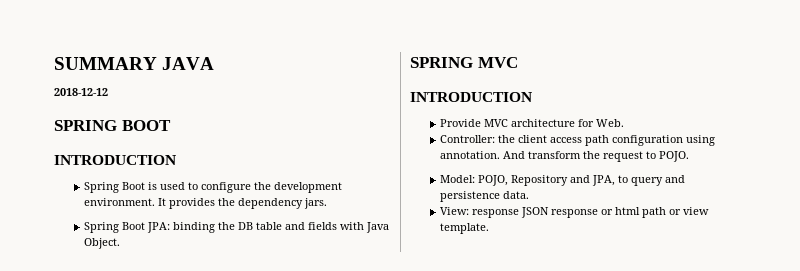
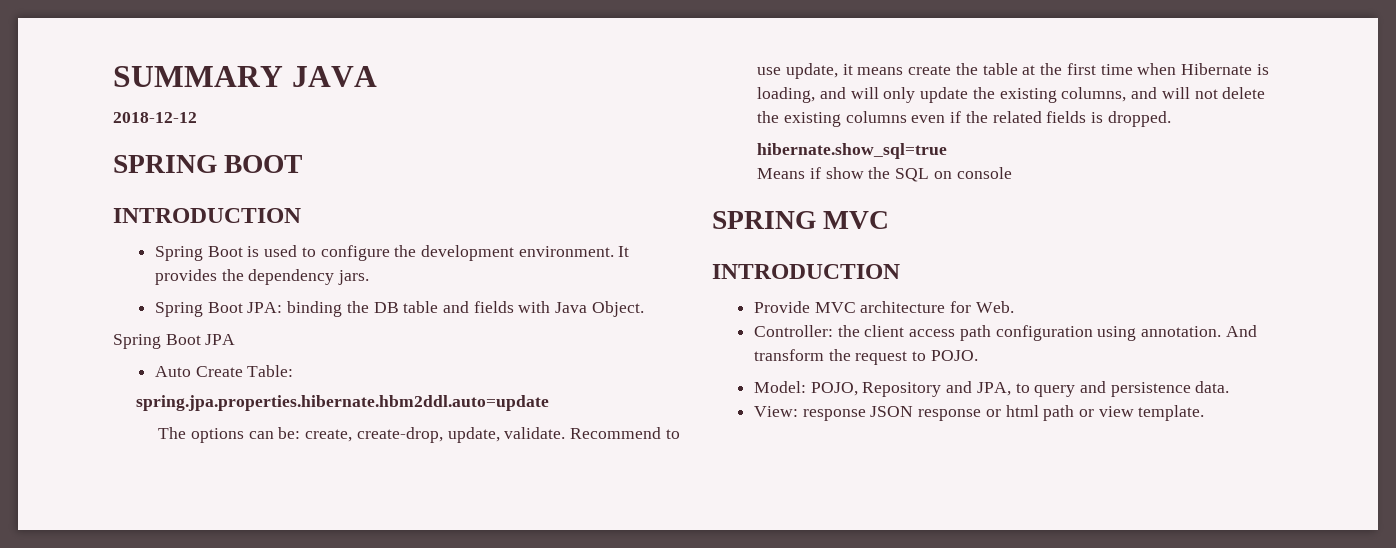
+ Spring Boot JPA
+ Auto Create Table:
+ spring.jpa.properties.hibernate.hbm2ddl.auto=update
+ The options can be: create, create-drop, update, validate. Recommend to use update, it means create the table at the first time when Hibernate is loading, and will only update the existing columns, and will not delete the existing columns even if the related fields is dropped.
+ hibernate.show_sql=true
+ Means if show the SQL on console

